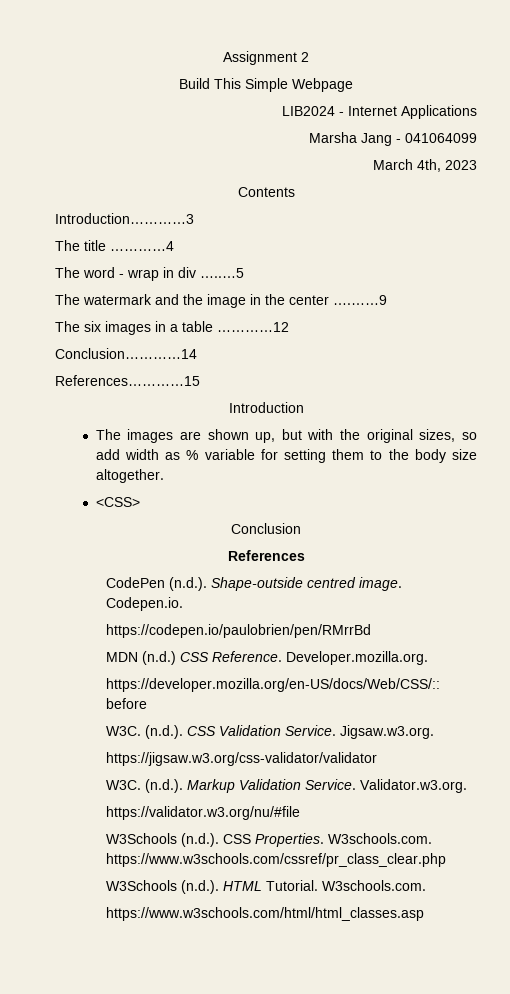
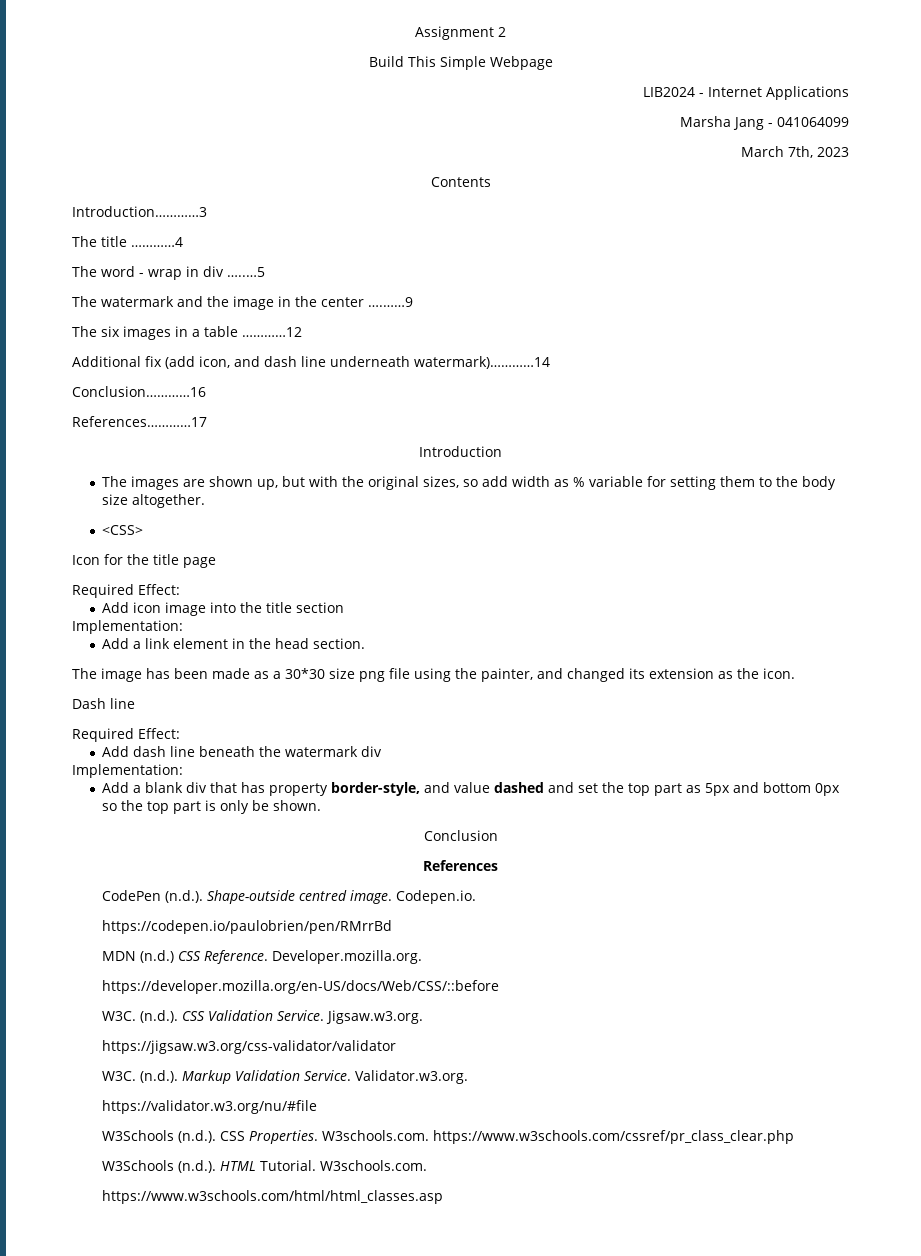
- March 4th, 2023
+ March 7th, 2023
- Conclusion…………14
- References…………15
+ Additional fix (add icon, and dash line underneath watermark)…………14
+ Conclusion…………16
+ References…………17
+ Icon for the title page
+ Required Effect:
+ Add icon image into the title section
+ Implementation:
+ Add a link element in the head section.
+ The image has been made as a 30*30 size png file using the painter, and changed its extension as the icon.
+ Dash line
+ Required Effect:
+ Add dash line beneath the watermark div
+ Implementation:
+ Add a blank div that has property border-style, and value dashed and set the top part as 5px and bottom 0px so the top part is only be shown.

